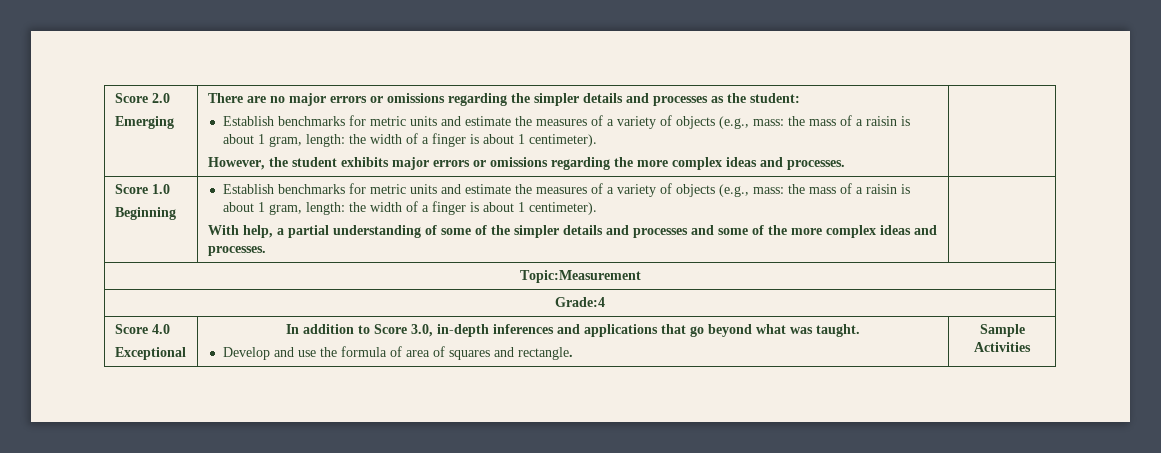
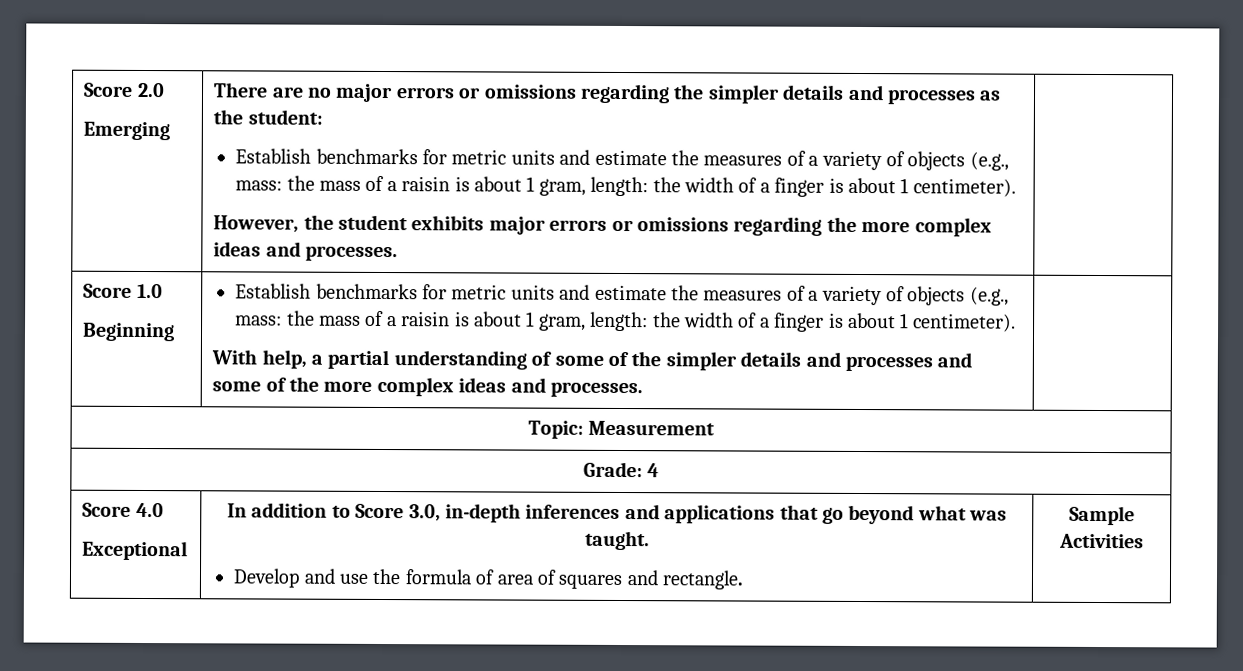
- Topic:Measurement
- Grade:4
+ Topic: Measurement
+ Grade: 4

